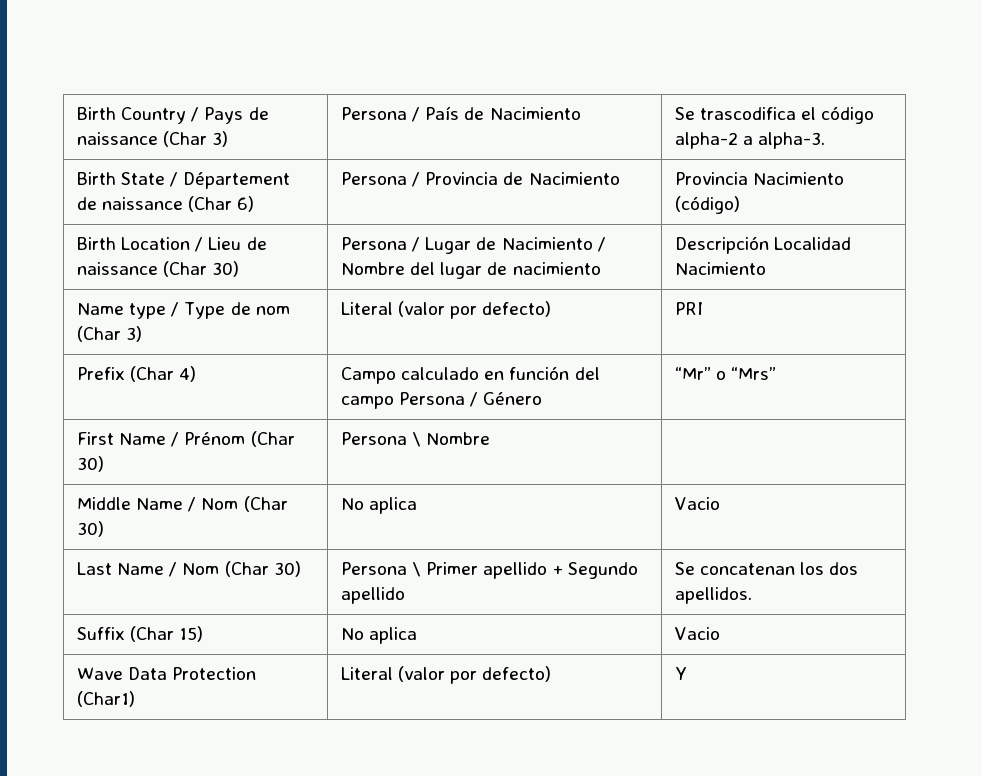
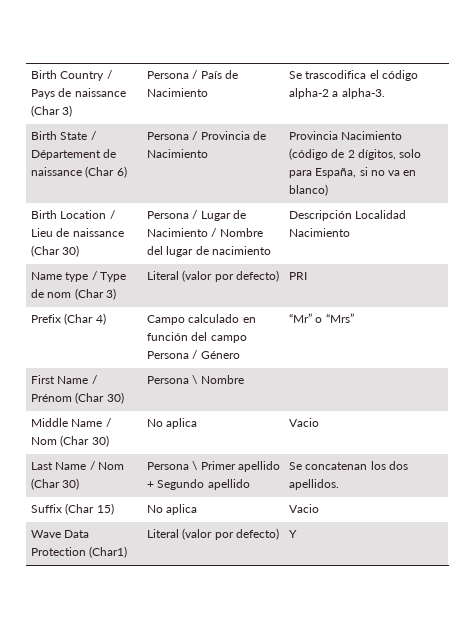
- Birth State / Département de naissance (Char 6) | Persona / Provincia de Nacimiento | Provincia Nacimiento (código)
+ Birth State / Département de naissance (Char 6) | Persona / Provincia de Nacimiento | Provincia Nacimiento (código de 2 dígitos, solo para España, si no va en blanco)

